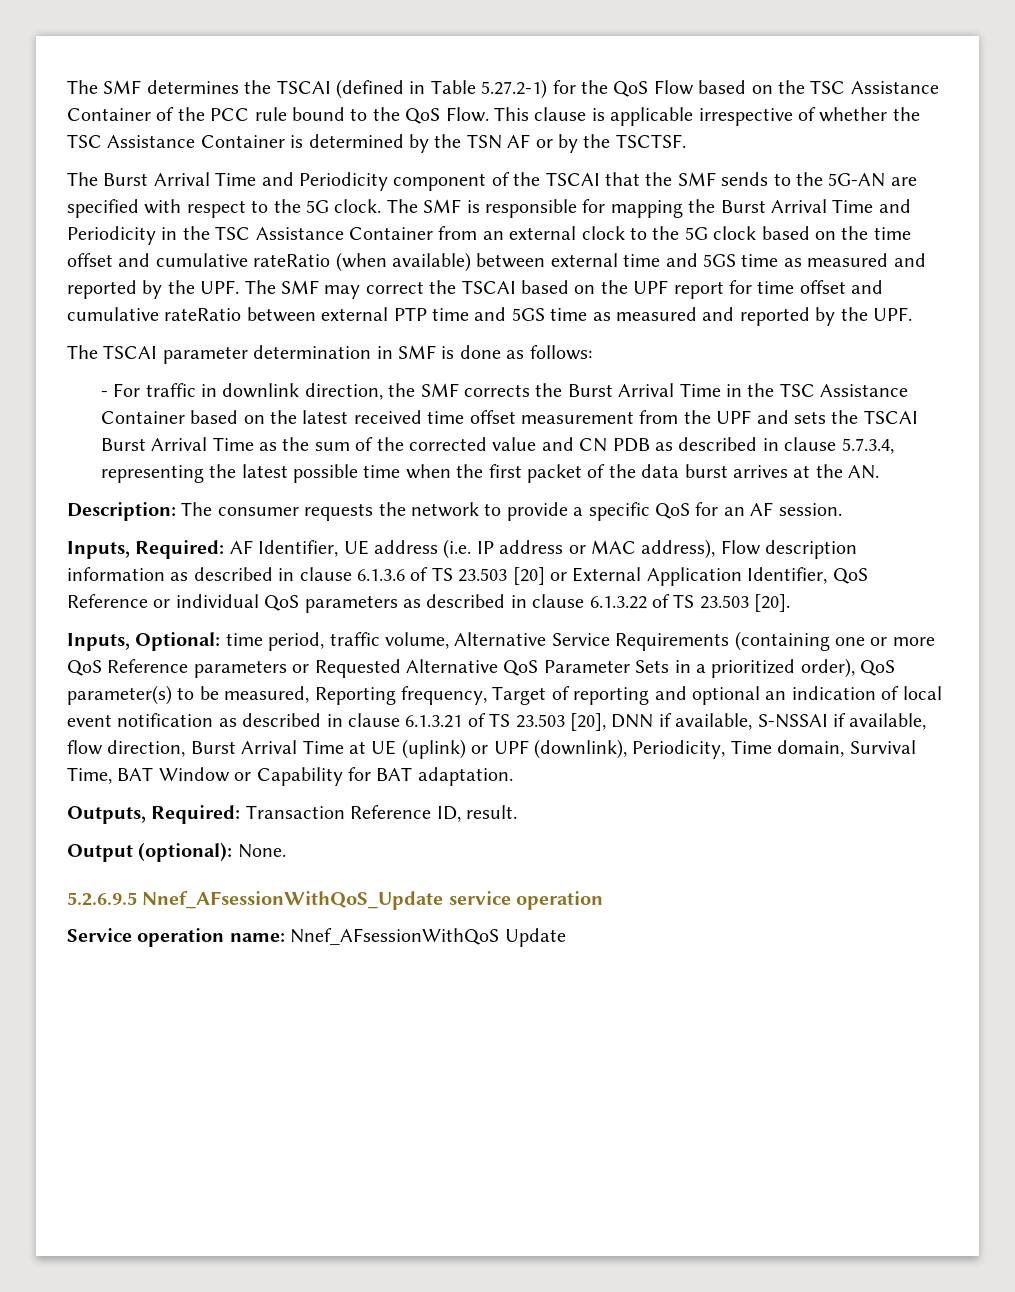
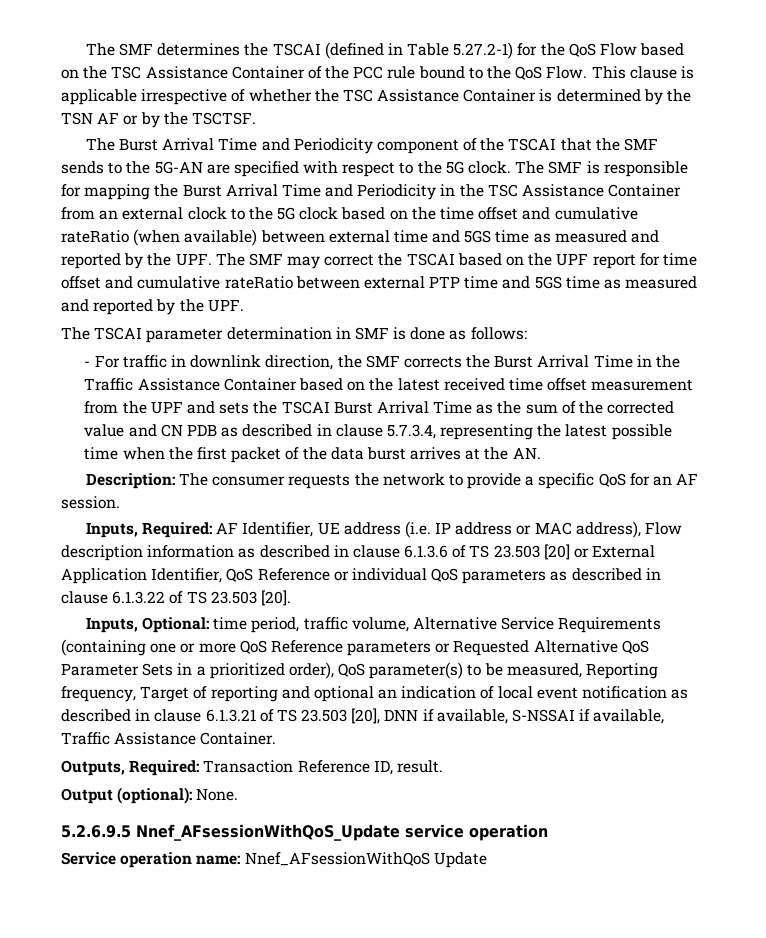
- - For traffic in downlink direction, the SMF corrects the Burst Arrival Time in the TSC Assistance Container based on the latest received time offset measurement from the UPF and sets the TSCAI Burst Arrival Time as the sum of the corrected value and CN PDB as described in clause 5.7.3.4, representing the latest possible time when the first packet of the data burst arrives at the AN.
+ - For traffic in downlink direction, the SMF corrects the Burst Arrival Time in the Traffic Assistance Container based on the latest received time offset measurement from the UPF and sets the TSCAI Burst Arrival Time as the sum of the corrected value and CN PDB as described in clause 5.7.3.4, representing the latest possible time when the first packet of the data burst arrives at the AN.
- Inputs, Optional: time period, traffic volume, Alternative Service Requirements (containing one or more QoS Reference parameters or Requested Alternative QoS Parameter Sets in a prioritized order), QoS parameter(s) to be measured, Reporting frequency, Target of reporting and optional an indication of local event notification as described in clause 6.1.3.21 of TS 23.503 [20], DNN if available, S-NSSAI if available, flow direction, Burst Arrival Time at UE (uplink) or UPF (downlink), Periodicity, Time domain, Survival Time, BAT Window or Capability for BAT adaptation.
+ Inputs, Optional: time period, traffic volume, Alternative Service Requirements (containing one or more QoS Reference parameters or Requested Alternative QoS Parameter Sets in a prioritized order), QoS parameter(s) to be measured, Reporting frequency, Target of reporting and optional an indication of local event notification as described in clause 6.1.3.21 of TS 23.503 [20], DNN if available, S-NSSAI if available, Traffic Assistance Container.

